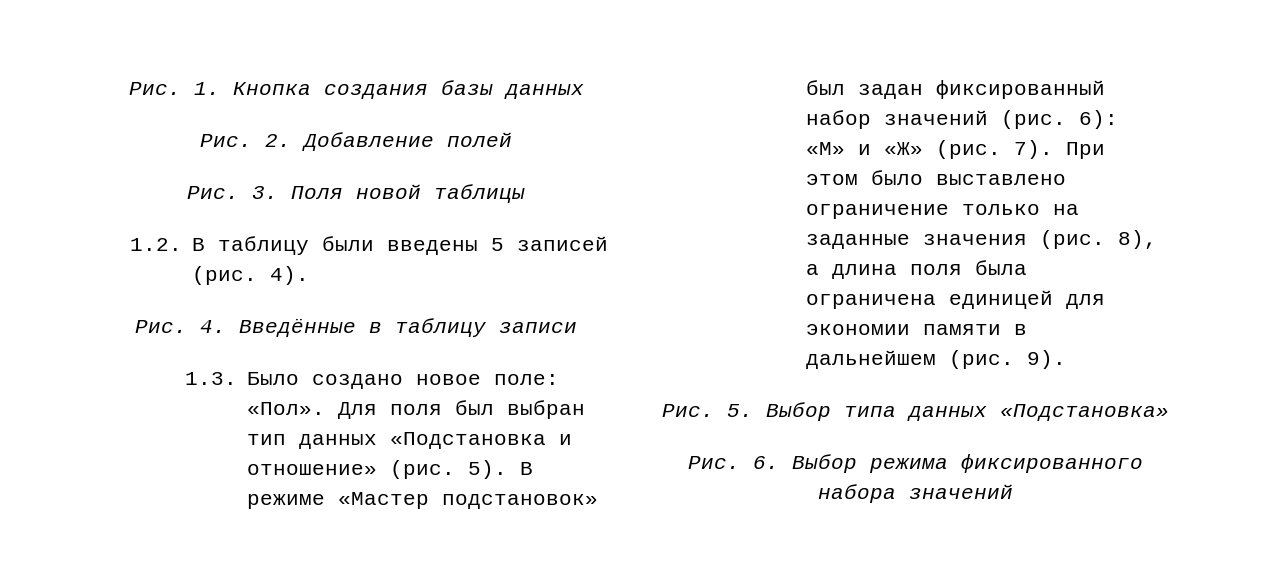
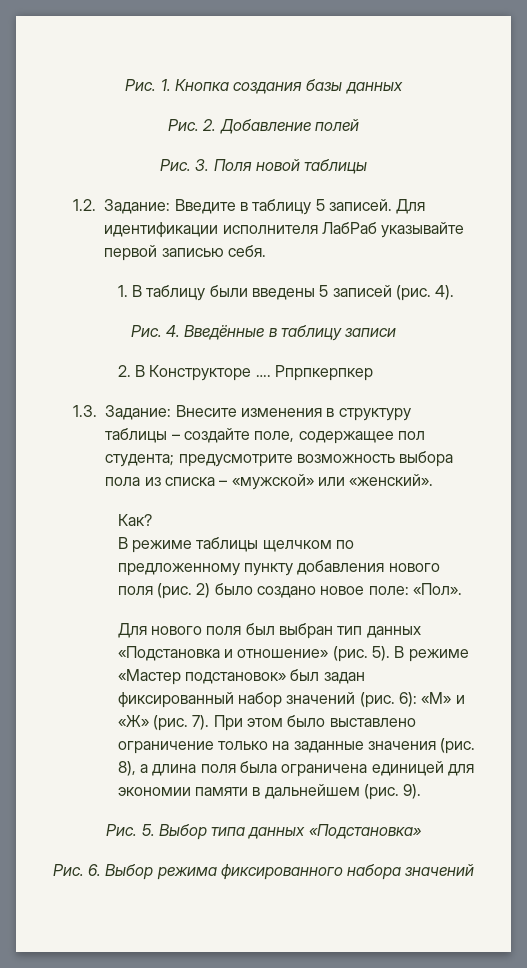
- 1.2. В таблицу были введены 5 записей (рис.
+ 1.2. Задание: Введите в таблицу 5 записей. Для идентификации исполнителя ЛабРаб указывайте первой записью себя.
+ 1. В таблицу были введены 5 записей (рис.
- 1.3. Было создано новое поле: «Пол». Для поля был выбран тип данных «Подстановка и отношение» (рис.
+ 2. В Конструкторе …. Рпрпкерпкер
+ 1.3. Задание: Внесите изменения в структуру таблицы – создайте поле, содержащее пол студента; предусмотрите возможность выбора пола из списка – «мужской» или «женский».
+ Как?
+ В режиме таблицы щелчком по предложенному пункту добавления нового поля (рис. 2) было создано новое поле: «Пол».
+ Для нового поля был выбран тип данных «Подстановка и отношение» (рис.

